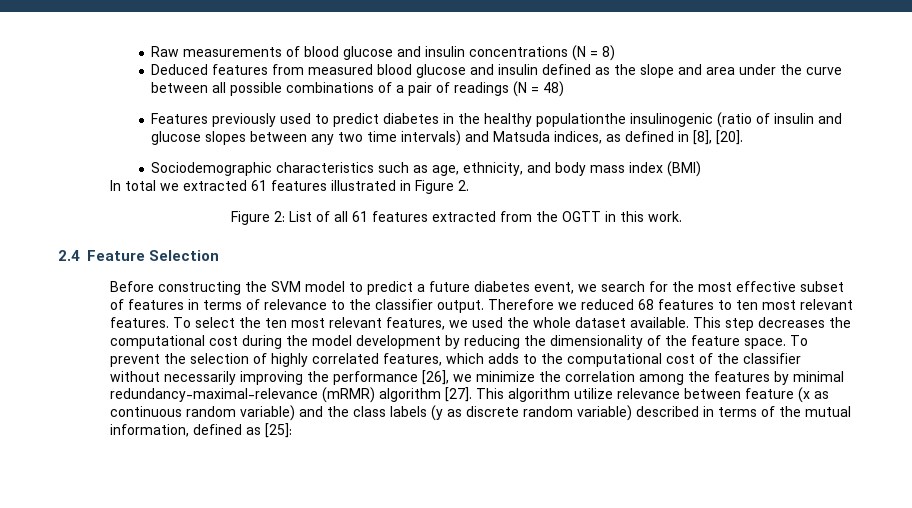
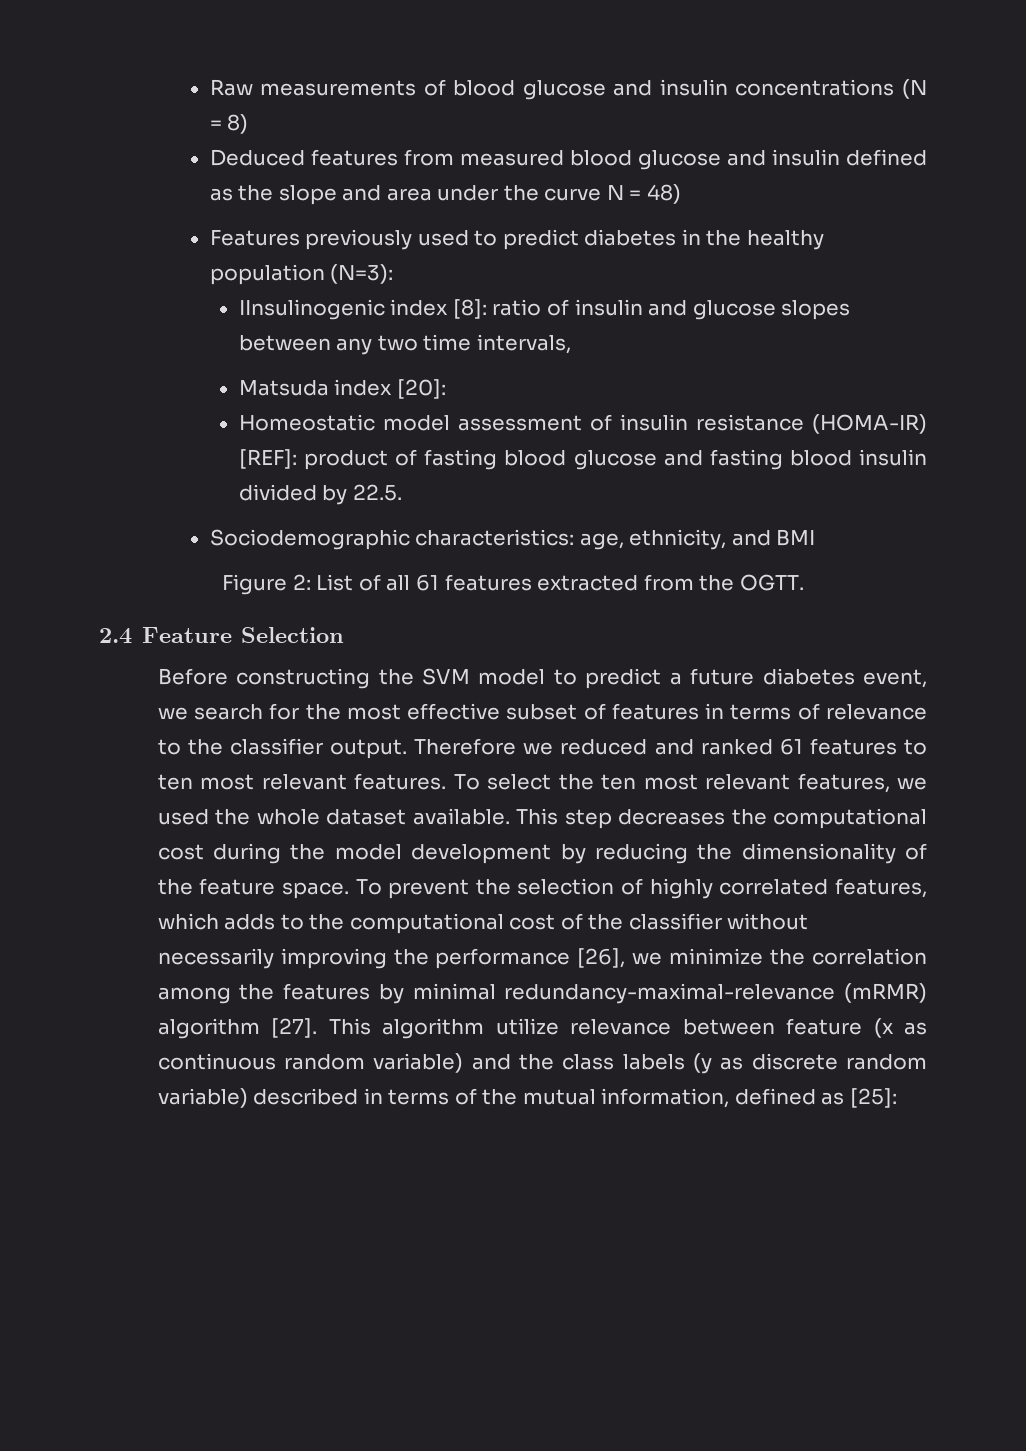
- Deduced features from measured blood glucose and insulin defined as the slope and area under the curve between all possible combinations of a pair of readings (N = 48)
+ Deduced features from measured blood glucose and insulin defined as the slope and area under the curve N = 48)
- Features previously used to predict diabetes in the healthy populationthe insulinogenic (ratio of insulin and glucose slopes between any two time intervals) and Matsuda indices, as defined in [8], [20].
- Sociodemographic characteristics such as age, ethnicity, and body mass index (BMI)
- In total we extracted 61 features illustrated in Figure 2.
+ Features previously used to predict diabetes in the healthy population (N=3):
+ IInsulinogenic index [8]: ratio of insulin and glucose slopes between any two time intervals,
+ Matsuda index [20]:
+ Homeostatic model assessment of insulin resistance (HOMA-IR) [REF]: product of fasting blood glucose and fasting blood insulin divided by 22.5.
+ Sociodemographic characteristics: age, ethnicity, and BMI
- Figure 2: List of all 61 features extracted from the OGTT in this work.
+ Figure 2: List of all 61 features extracted from the OGTT.
- Therefore we reduced 68 features to ten most relevant features.
+ Therefore we reduced and ranked 61 features to ten most relevant features.

